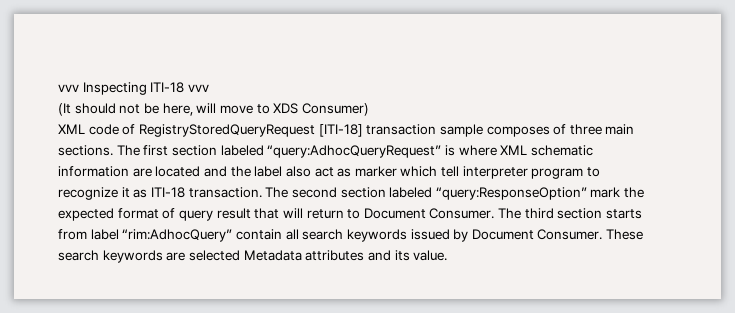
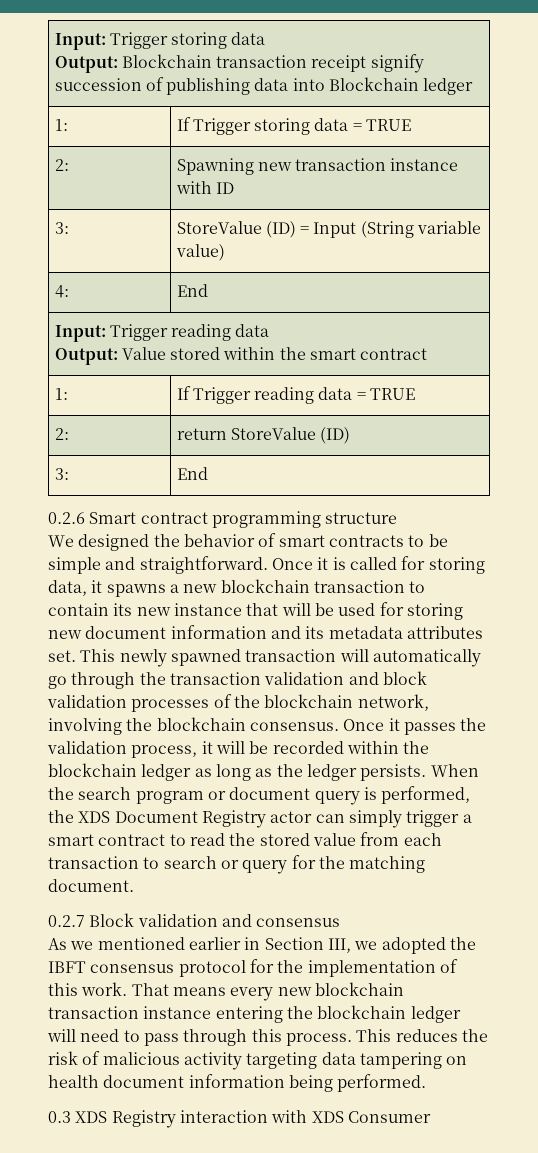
- vvv Inspecting ITI-18 vvv
- (It should not be here, will move to XDS Consumer)
- XML code of RegistryStoredQueryRequest [ITI-18] transaction sample composes of three main sections. The first section labeled “query:AdhocQueryRequest” is where XML schematic information are located and the label also act as marker which tell interpreter program to recognize it as ITI-18 transaction. The second section labeled “query:ResponseOption” mark the expected format of query result that will return to Document Consumer. The third section starts from label “rim:AdhocQuery” contain all search keywords issued by Document Consumer. These search keywords are selected Metadata attributes and its value.
+ Input: Trigger storing data
+ Output: Blockchain transaction receipt signify succession of publishing data into Blockchain ledger
+ 1: | If Trigger storing data = TRUE
+ 2: | Spawning new transaction instance with ID
+ 3: | StoreValue (ID) = Input (String variable value)
+ 4: | End
+ Input: Trigger reading data
+ Output: Value stored within the smart contract
+ 1: | If Trigger reading data = TRUE
+ 2: | return StoreValue (ID)
+ 3: | End
+ 0.2.6 Smart contract programming structure
+ We designed the behavior of smart contracts to be simple and straightforward. Once it is called for storing data, it spawns a new blockchain transaction to contain its new instance that will be used for storing new document information and its metadata attributes set. This newly spawned transaction will automatically go through the transaction validation and block validation processes of the blockchain network, involving the blockchain consensus. Once it passes the validation process, it will be recorded within the blockchain ledger as long as the ledger persists. When the search program or document query is performed, the XDS Document Registry actor can simply trigger a smart contract to read the stored value from each transaction to search or query for the matching document.
+ 0.2.7 Block validation and consensus
+ As we mentioned earlier in Section III, we adopted the IBFT consensus protocol for the implementation of this work. That means every new blockchain transaction instance entering the blockchain ledger will need to pass through this process. This reduces the risk of malicious activity targeting data tampering on health document information being performed.
+ 0.3 XDS Registry interaction with XDS Consumer

